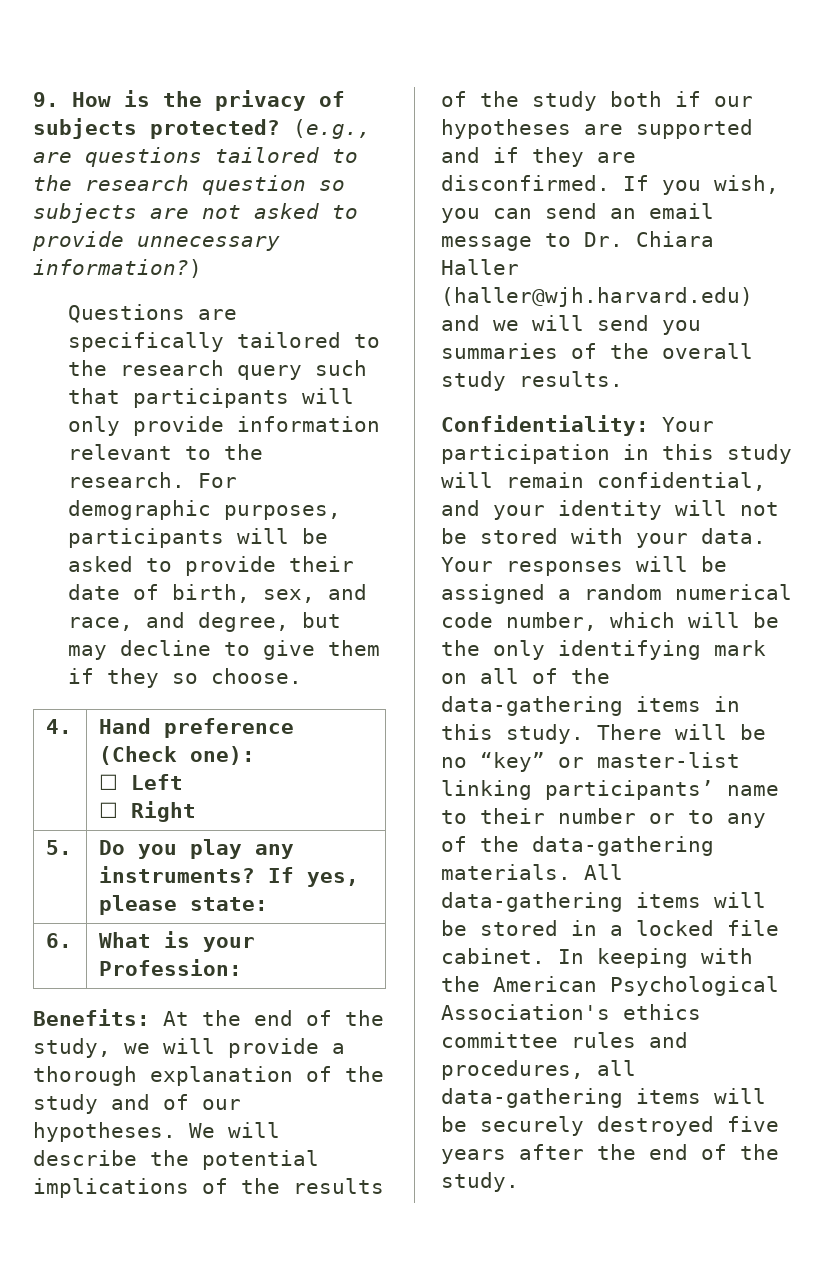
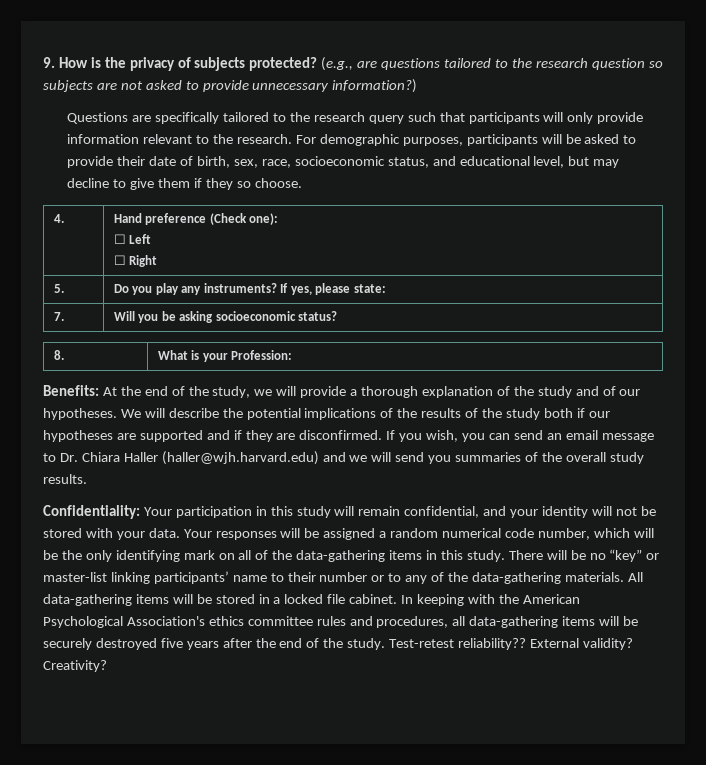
- For demographic purposes, participants will be asked to provide their date of birth, sex, and race, and degree, but may decline to give them if they so choose.
+ For demographic purposes, participants will be asked to provide their date of birth, sex, race, socioeconomic status, and educational level, but may decline to give them if they so choose.
- 6. | What is your Profession:
+ 7. | Will you be asking socioeconomic status?
+ 8. | What is your Profession:
+ Test-retest reliability?? External validity? Creativity?

